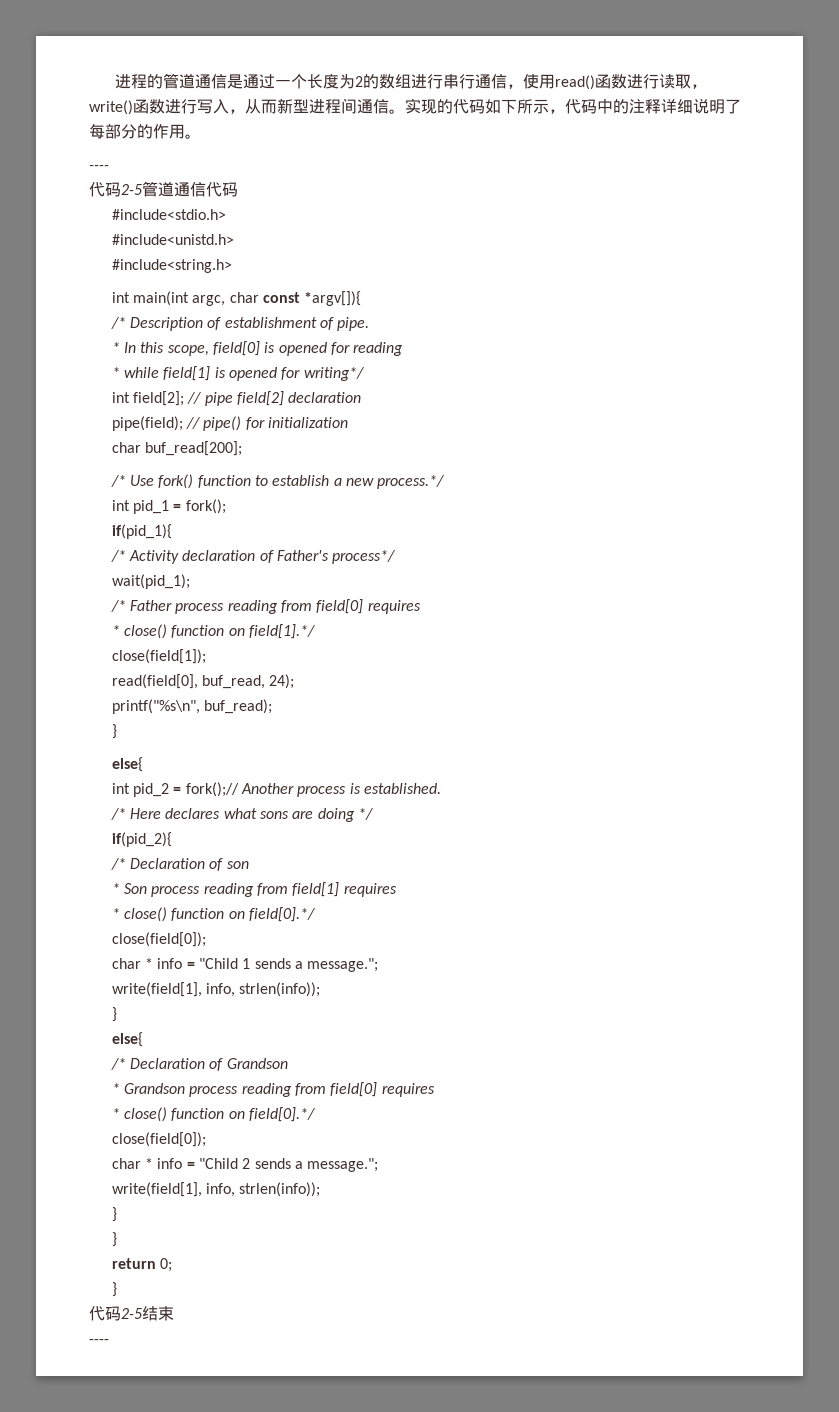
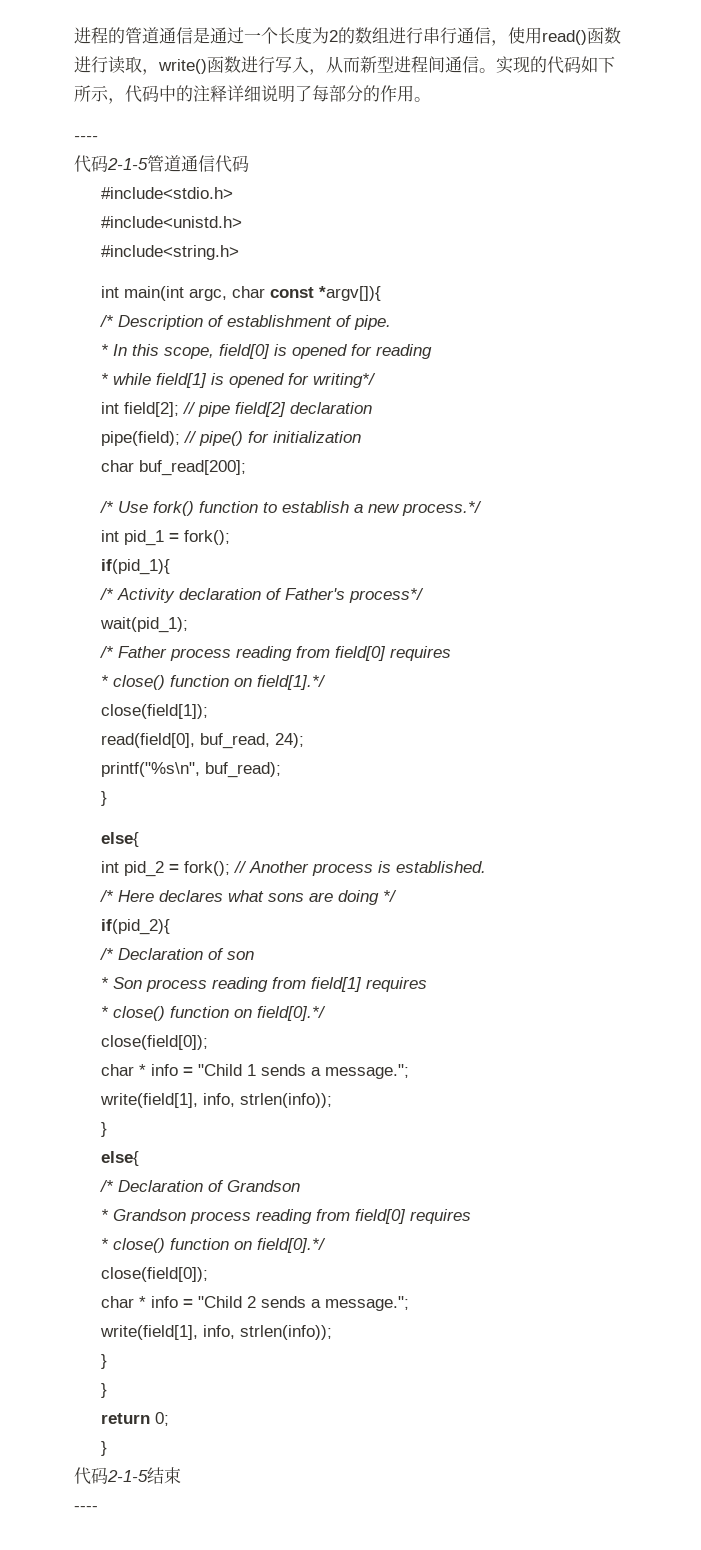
- 代码2-5管道通信代码
+ 代码2-1-5管道通信代码
- int pid_2 = fork();// Another process is established.
+ int pid_2 = fork(); // Another process is established.
- 代码2-5结束
+ 代码2-1-5结束

